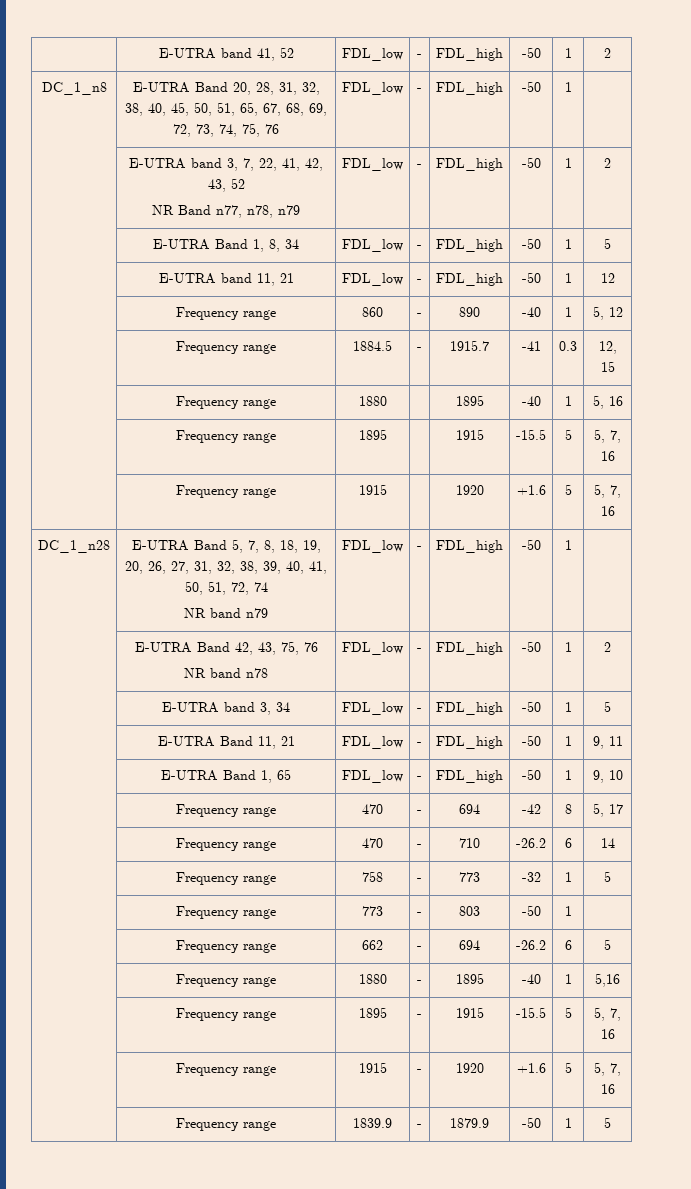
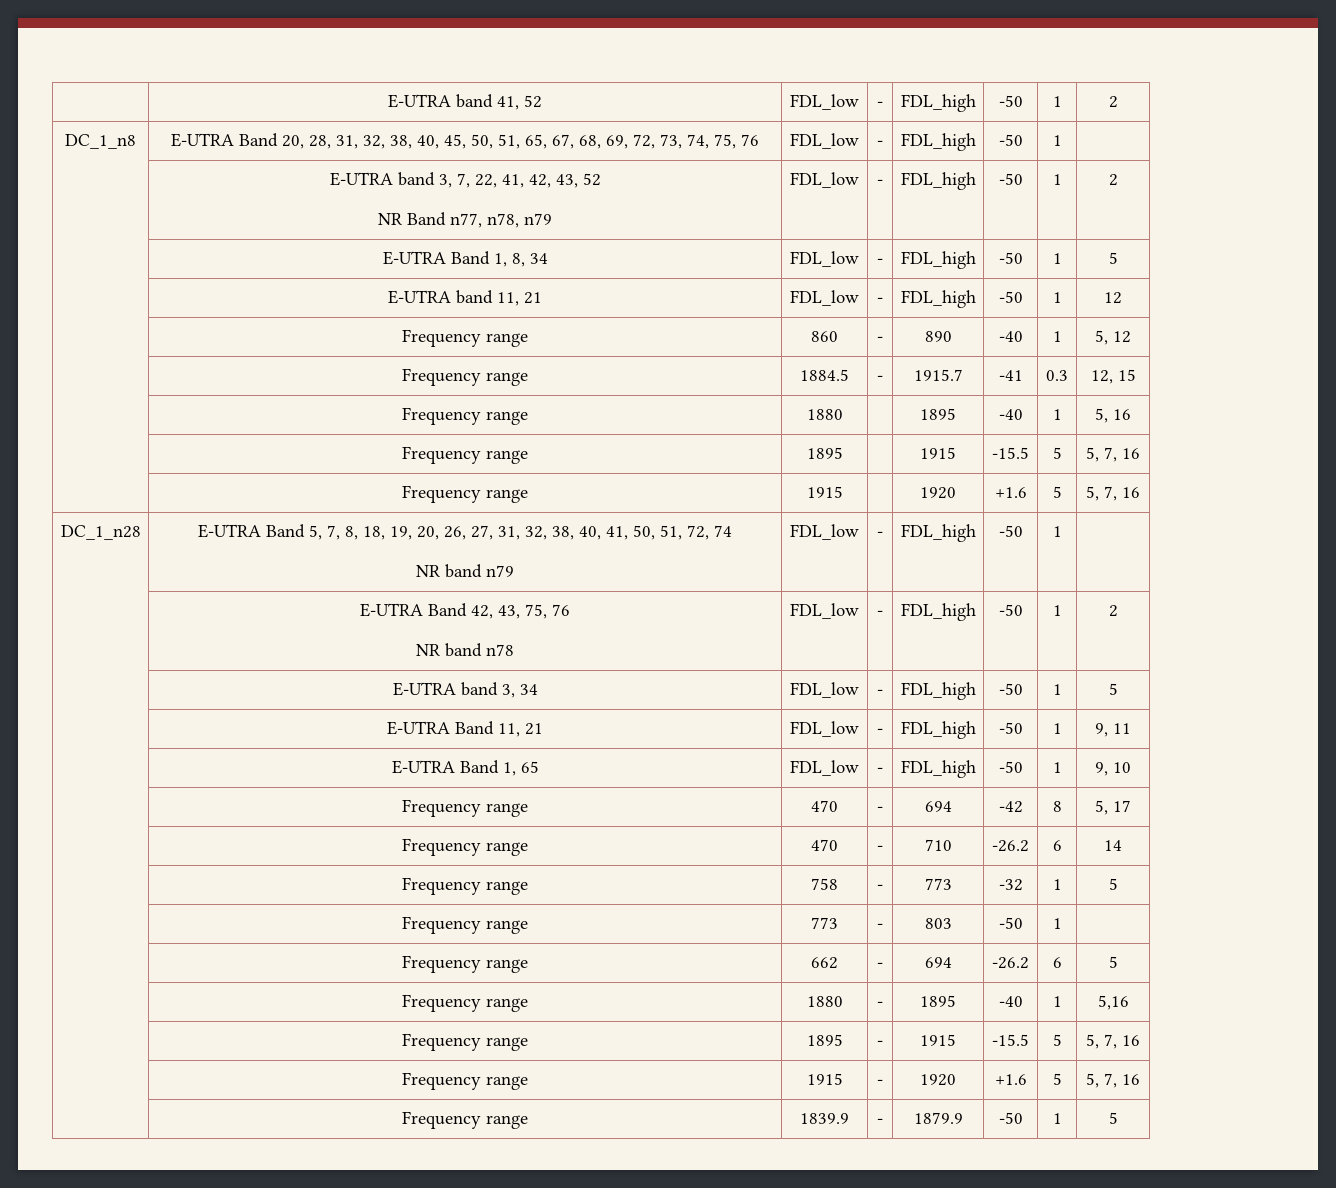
- DC_1_n28 | E-UTRA Band 5, 7, 8, 18, 19, 20, 26, 27, 31, 32, 38, 39, 40, 41, 50, 51, 72, 74
+ DC_1_n28 | E-UTRA Band 5, 7, 8, 18, 19, 20, 26, 27, 31, 32, 38, 40, 41, 50, 51, 72, 74

